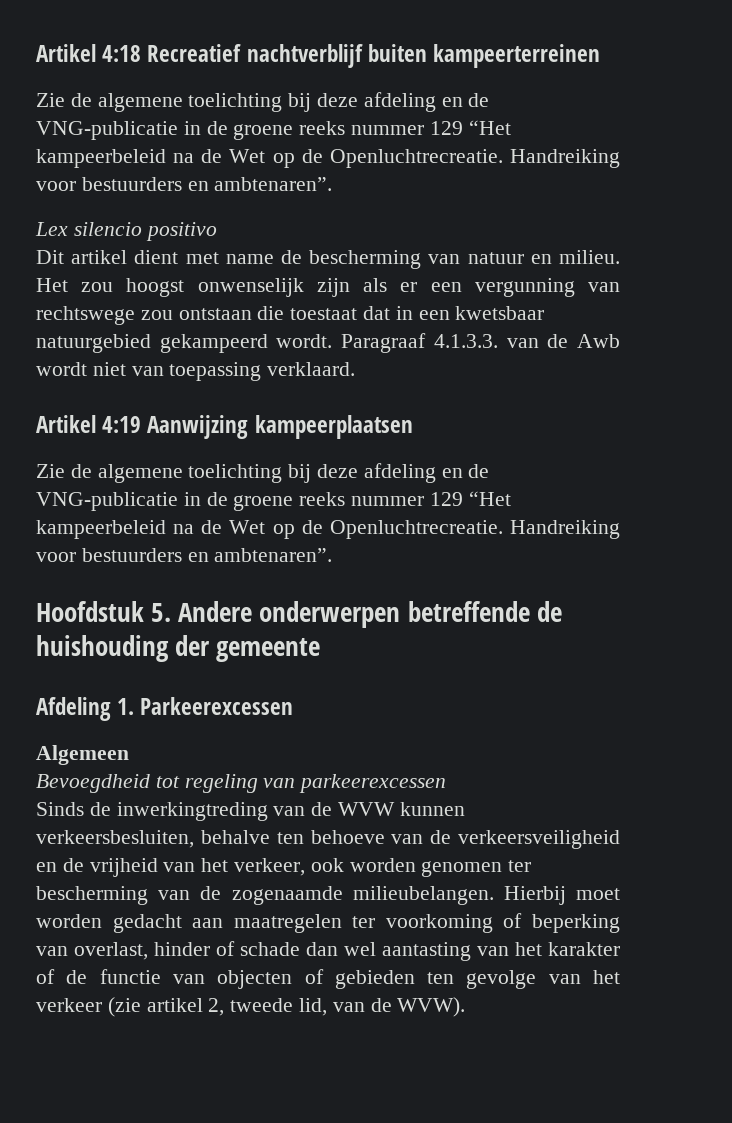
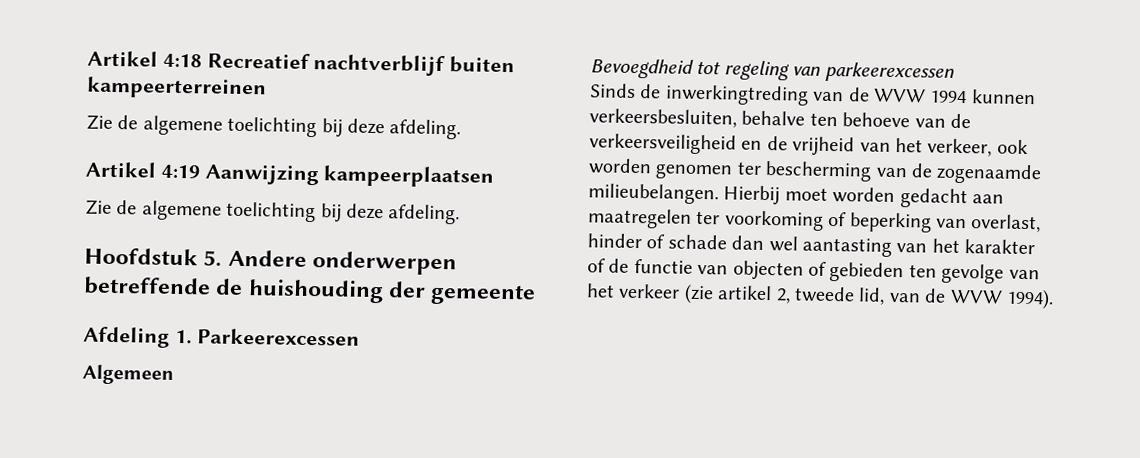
  Artikel 4:18 Recreatief nachtverblijf buiten kampeerterreinen
- Zie de algemene toelichting bij deze afdeling en de VNG-publicatie in de groene reeks nummer 129 “Het kampeerbeleid na de Wet op de Openluchtrecreatie. Handreiking voor bestuurders en ambtenaren”.
- Lex silencio positivo
- Dit artikel dient met name de bescherming van natuur en milieu. Het zou hoogst onwenselijk zijn als er een vergunning van rechtswege zou ontstaan die toestaat dat in een kwetsbaar natuurgebied gekampeerd wordt. Paragraaf 4.1.3.3. van de Awb wordt niet van toepassing verklaard.
+ Zie de algemene toelichting bij deze afdeling.
  Artikel 4:19 Aanwijzing kampeerplaatsen
- Zie de algemene toelichting bij deze afdeling en de VNG-publicatie in de groene reeks nummer 129 “Het kampeerbeleid na de Wet op de Openluchtrecreatie. Handreiking voor bestuurders en ambtenaren”.
+ Zie de algemene toelichting bij deze afdeling.
- Sinds de inwerkingtreding van de WVW kunnen verkeersbesluiten, behalve ten behoeve van de verkeersveiligheid en de vrijheid van het verkeer, ook worden genomen ter bescherming van de zogenaamde milieubelangen.
+ Sinds de inwerkingtreding van de WVW 1994 kunnen verkeersbesluiten, behalve ten behoeve van de verkeersveiligheid en de vrijheid van het verkeer, ook worden genomen ter bescherming van de zogenaamde milieubelangen.
- Hierbij moet worden gedacht aan maatregelen ter voorkoming of beperking van overlast, hinder of schade dan wel aantasting van het karakter of de functie van objecten of gebieden ten gevolge van het verkeer (zie artikel 2, tweede lid, van de WVW).
+ Hierbij moet worden gedacht aan maatregelen ter voorkoming of beperking van overlast, hinder of schade dan wel aantasting van het karakter of de functie van objecten of gebieden ten gevolge van het verkeer (zie artikel 2, tweede lid, van de WVW 1994).

